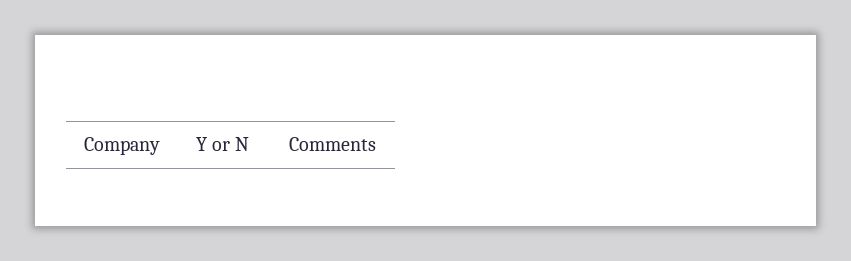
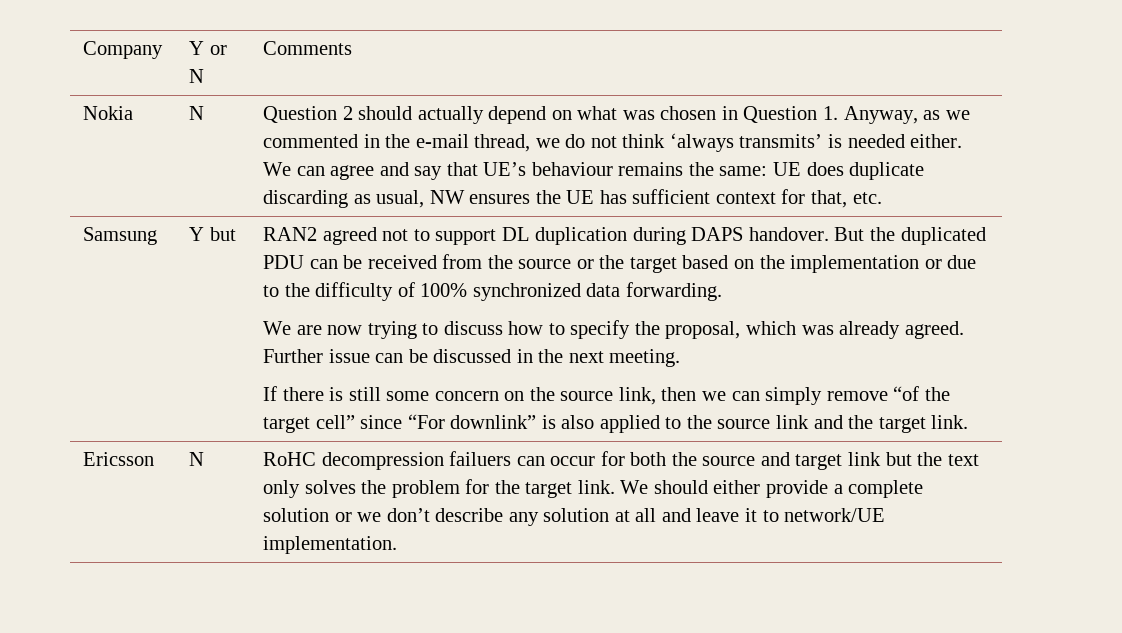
+ Nokia | N | Question 2 should actually depend on what was chosen in Question 1. Anyway, as we commented in the e-mail thread, we do not think ‘always transmits’ is needed either. We can agree and say that UE’s behaviour remains the same: UE does duplicate discarding as usual, NW ensures the UE has sufficient context for that, etc.
+ Samsung | Y but | RAN2 agreed not to support DL duplication during DAPS handover. But the duplicated PDU can be received from the source or the target based on the implementation or due to the difficulty of 100% synchronized data forwarding.
+ We are now trying to discuss how to specify the proposal, which was already agreed. Further issue can be discussed in the next meeting.
+ If there is still some concern on the source link, then we can simply remove “of the target cell” since “For downlink” is also applied to the source link and the target link.
+ Ericsson | N | RoHC decompression failuers can occur for both the source and target link but the text only solves the problem for the target link. We should either provide a complete solution or we don’t describe any solution at all and leave it to network/UE implementation.

